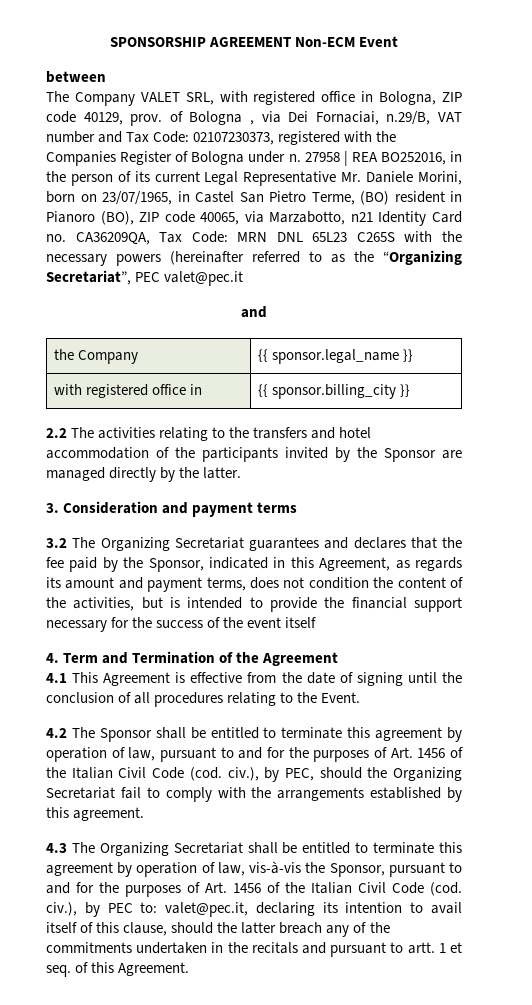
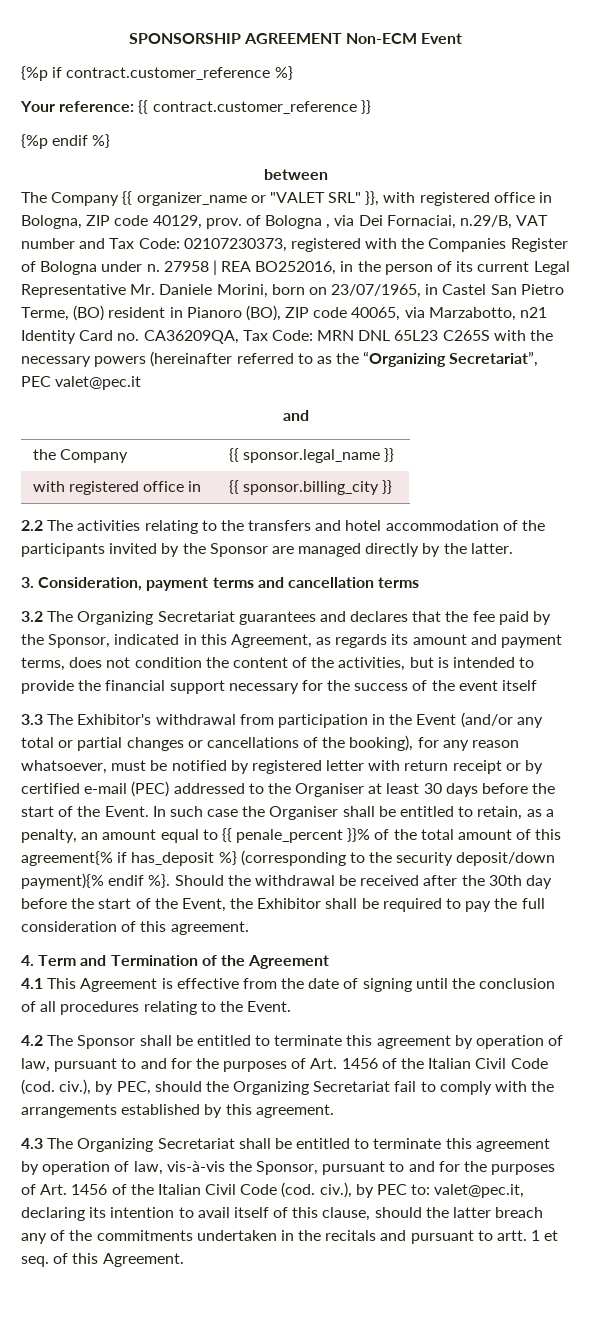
+ {%p if contract.customer_reference %}
+ Your reference: {{ contract.customer_reference }}
+ {%p endif %}
  between
- The Company VALET SRL, with registered office in Bologna, ZIP code 40129, prov. of Bologna , via Dei Fornaciai, n.29/B, VAT number and Tax Code: 02107230373, registered with the Companies Register of Bologna under n.
+ The Company {{ organizer_name or "VALET SRL" }}, with registered office in Bologna, ZIP code 40129, prov. of Bologna , via Dei Fornaciai, n.29/B, VAT number and Tax Code: 02107230373, registered with the Companies Register of Bologna under n.
- 3. Consideration and payment terms
+ 3. Consideration, payment terms and cancellation terms
+ 3.3 The Exhibitor's withdrawal from participation in the Event (and/or any total or partial changes or cancellations of the booking), for any reason whatsoever, must be notified by registered letter with return receipt or by certified e-mail (PEC) addressed to the Organiser at least 30 days before the start of the Event. In such case the Organiser shall be entitled to retain, as a penalty, an amount equal to {{ penale_percent }}% of the total amount of this agreement{% if has_deposit %} (corresponding to the security deposit/down payment){% endif %}. Should the withdrawal be received after the 30th day before the start of the Event, the Exhibitor shall be required to pay the full consideration of this agreement.

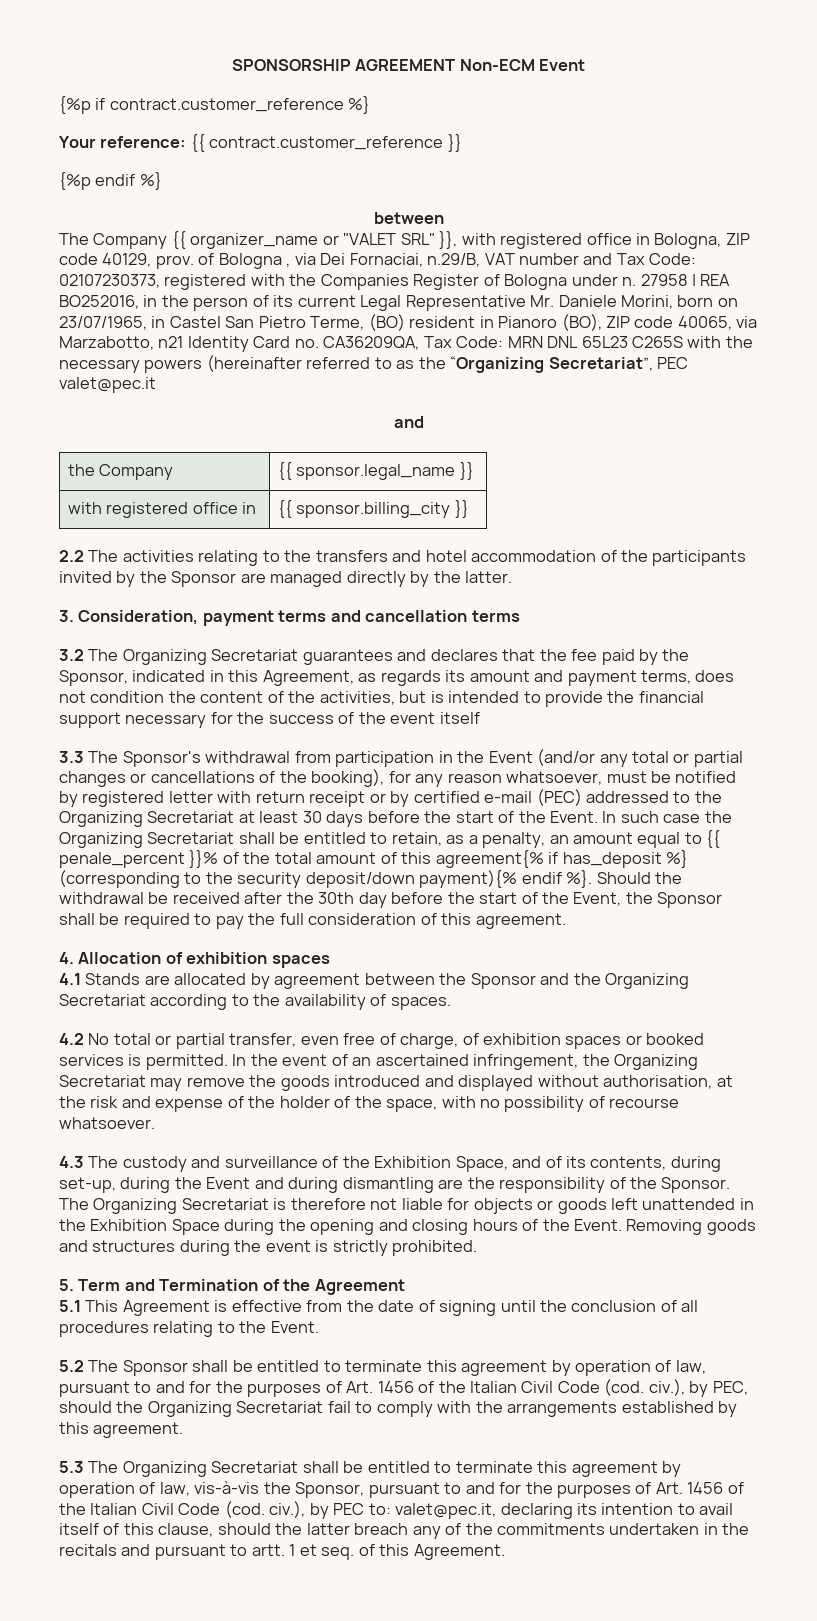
- 3.3 The Exhibitor's withdrawal from participation in the Event (and/or any total or partial changes or cancellations of the booking), for any reason whatsoever, must be notified by registered letter with return receipt or by certified e-mail (PEC) addressed to the Organiser at least 30 days before the start of the Event.
+ 3.3 The Sponsor's withdrawal from participation in the Event (and/or any total or partial changes or cancellations of the booking), for any reason whatsoever, must be notified by registered letter with return receipt or by certified e-mail (PEC) addressed to the Organizing Secretariat at least 30 days before the start of the Event.
- In such case the Organiser shall be entitled to retain, as a penalty, an amount equal to {{ penale_percent }}% of the total amount of this agreement{% if has_deposit %} (corresponding to the security deposit/down payment){% endif %}.
+ In such case the Organizing Secretariat shall be entitled to retain, as a penalty, an amount equal to {{ penale_percent }}% of the total amount of this agreement{% if has_deposit %} (corresponding to the security deposit/down payment){% endif %}.
- Should the withdrawal be received after the 30th day before the start of the Event, the Exhibitor shall be required to pay the full consideration of this agreement.
+ Should the withdrawal be received after the 30th day before the start of the Event, the Sponsor shall be required to pay the full consideration of this agreement.
- 4. Term and Termination of the Agreement
+ 4. Allocation of exhibition spaces
+ 4.1 Stands are allocated by agreement between the Sponsor and the Organizing Secretariat according to the availability of spaces.
+ 4.2 No total or partial transfer, even free of charge, of exhibition spaces or booked services is permitted. In the event of an ascertained infringement, the Organizing Secretariat may remove the goods introduced and displayed without authorisation, at the risk and expense of the holder of the space, with no possibility of recourse whatsoever.
+ 4.3 The custody and surveillance of the Exhibition Space, and of its contents, during set-up, during the Event and during dismantling are the responsibility of the Sponsor. The Organizing Secretariat is therefore not liable for objects or goods left unattended in the Exhibition Space during the opening and closing hours of the Event. Removing goods and structures during the event is strictly prohibited.
+ 5. Term and Termination of the Agreement
- 4.1 This Agreement is effective from the date of signing until the conclusion of all procedures relating to the Event.
+ 5.1 This Agreement is effective from the date of signing until the conclusion of all procedures relating to the Event.
- 4.2 The Sponsor shall be entitled to terminate this agreement by operation of law, pursuant to and for the purposes of Art. 1456 of the Italian Civil Code (cod. civ.), by PEC, should the Organizing Secretariat fail to comply with the arrangements established by this agreement.
+ 5.2 The Sponsor shall be entitled to terminate this agreement by operation of law, pursuant to and for the purposes of Art. 1456 of the Italian Civil Code (cod. civ.), by PEC, should the Organizing Secretariat fail to comply with the arrangements established by this agreement.
- 4.3 The Organizing Secretariat shall be entitled to terminate this agreement by operation of law, vis-à-vis the Sponsor, pursuant to and for the purposes of Art. 1456 of the Italian Civil Code (cod. civ.), by PEC to:
+ 5.3 The Organizing Secretariat shall be entitled to terminate this agreement by operation of law, vis-à-vis the Sponsor, pursuant to and for the purposes of Art. 1456 of the Italian Civil Code (cod. civ.), by PEC to:

